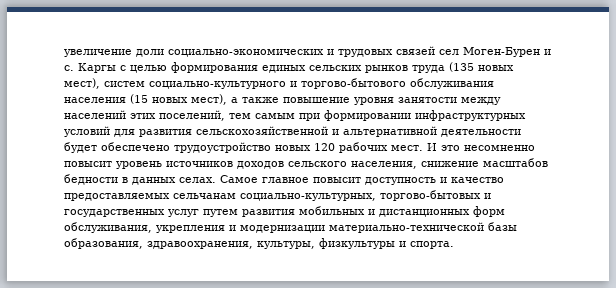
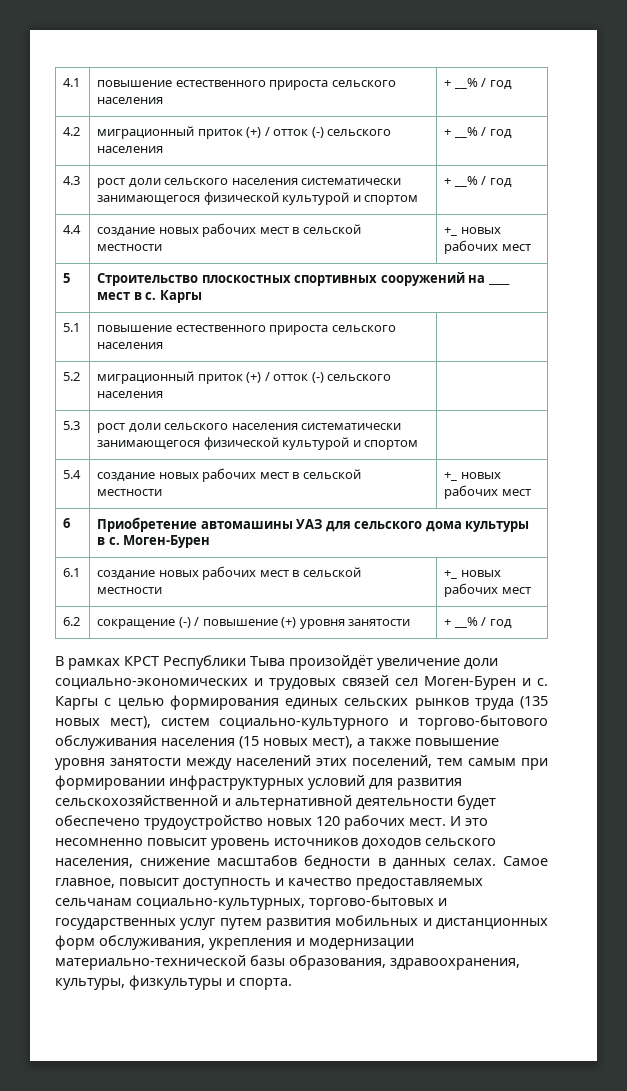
- увеличение доли социально-экономических и трудовых связей сел Моген-Бурен и с.
+ 4.1 | повышение естественного прироста сельского населения | + __% / год
+ 4.2 | миграционный приток (+) / отток (-) сельского населения | + __% / год
+ 4.3 | рост доли сельского населения систематически занимающегося физической культурой и спортом | + __% / год
+ 4.4 | создание новых рабочих мест в сельской местности | +_ новых рабочих мест
+ 5 | Строительство плоскостных спортивных сооружений на ____ мест в с. Каргы
+ 5.1 | повышение естественного прироста сельского населения |
+ 5.2 | миграционный приток (+) / отток (-) сельского населения |
+ 5.3 | рост доли сельского населения систематически занимающегося физической культурой и спортом |
+ 5.4 | создание новых рабочих мест в сельской местности | +_ новых рабочих мест
+ 6 | Приобретение автомашины УАЗ для сельского дома культуры в с. Моген-Бурен
+ 6.1 | создание новых рабочих мест в сельской местности | +_ новых рабочих мест
+ 6.2 | сокращение (-) / повышение (+) уровня занятости | + __% / год
+ В рамках КРСТ Республики Тыва произойдёт увеличение доли социально-экономических и трудовых связей сел Моген-Бурен и с.
- Самое главное повысит доступность и качество предоставляемых сельчанам социально-культурных, торгово-бытовых и государственных услуг путем развития мобильных и дистанционных форм обслуживания, укрепления и модернизации материально-технической базы образования, здравоохранения, культуры, физкультуры и спорта.
+ Самое главное, повысит доступность и качество предоставляемых сельчанам социально-культурных, торгово-бытовых и государственных услуг путем развития мобильных и дистанционных форм обслуживания, укрепления и модернизации материально-технической базы образования, здравоохранения, культуры, физкультуры и спорта.

